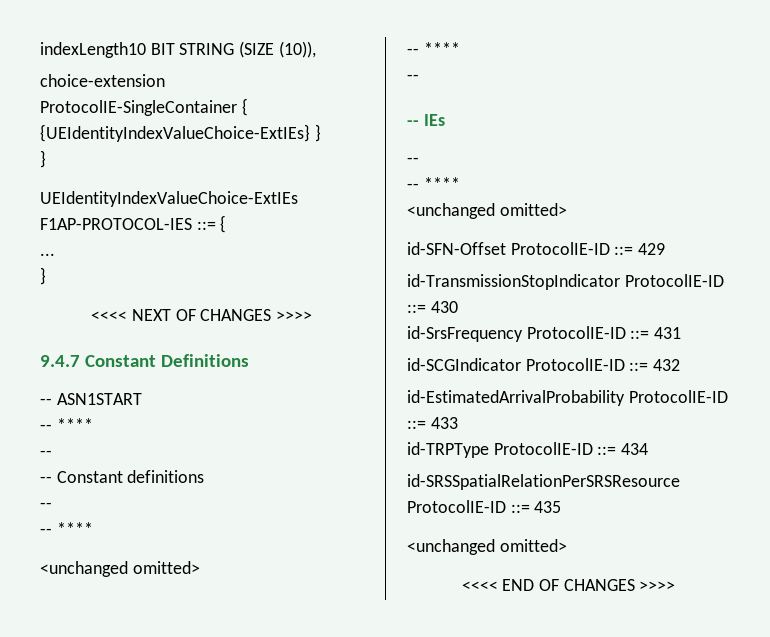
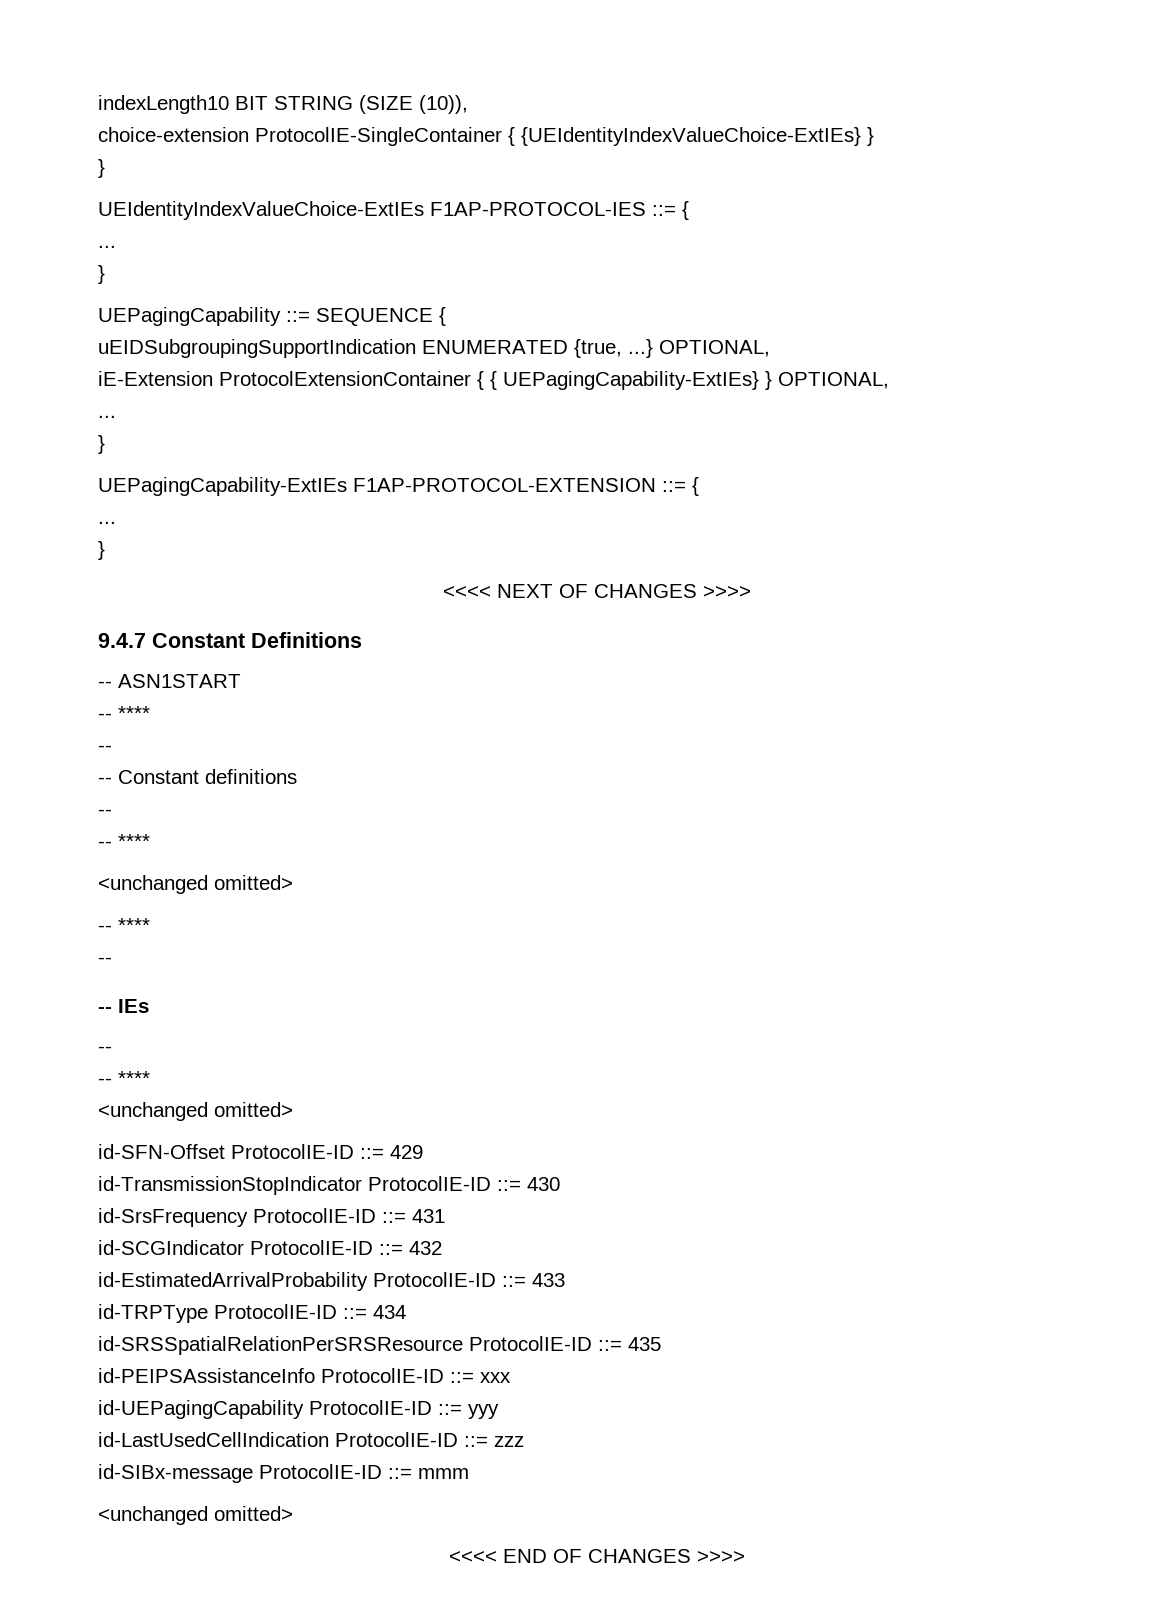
+ UEPagingCapability ::= SEQUENCE {
+ uEIDSubgroupingSupportIndication ENUMERATED {true, ...} OPTIONAL,
+ iE-Extension ProtocolExtensionContainer { { UEPagingCapability-ExtIEs} } OPTIONAL,
+ ...
+ }
+ UEPagingCapability-ExtIEs F1AP-PROTOCOL-EXTENSION ::= {
+ ...
+ }
+ id-PEIPSAssistanceInfo ProtocolIE-ID ::= xxx
+ id-UEPagingCapability ProtocolIE-ID ::= yyy
+ id-LastUsedCellIndication ProtocolIE-ID ::= zzz
+ id-SIBx-message ProtocolIE-ID ::= mmm

